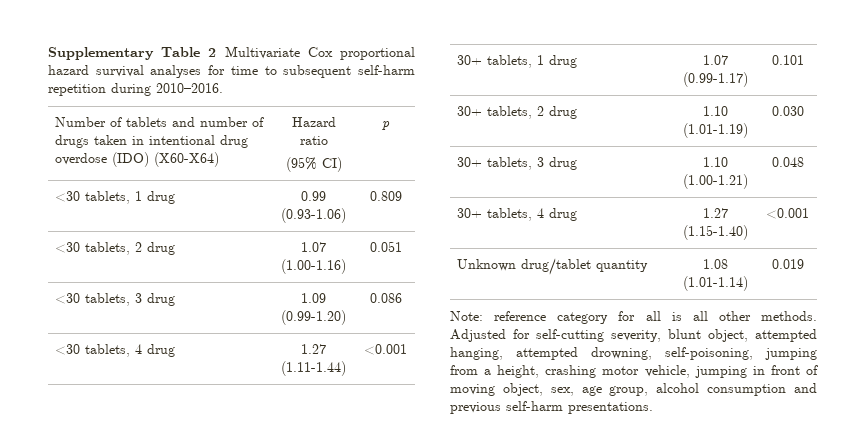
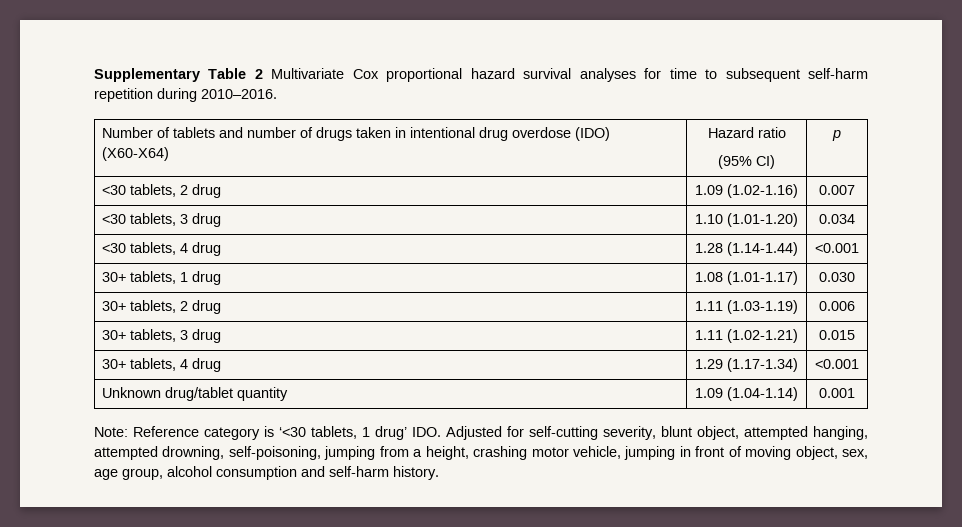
- <30 tablets, 1 drug | 0.99 (0.93-1.06) | 0.809
- <30 tablets, 2 drug | 1.07 (1.00-1.16) | 0.051
+ <30 tablets, 2 drug | 1.09 (1.02-1.16) | 0.007
- <30 tablets, 3 drug | 1.09 (0.99-1.20) | 0.086
+ <30 tablets, 3 drug | 1.10 (1.01-1.20) | 0.034
- <30 tablets, 4 drug | 1.27 (1.11-1.44) | <0.001
+ <30 tablets, 4 drug | 1.28 (1.14-1.44) | <0.001
- 30+ tablets, 1 drug | 1.07 (0.99-1.17) | 0.101
+ 30+ tablets, 1 drug | 1.08 (1.01-1.17) | 0.030
- 30+ tablets, 2 drug | 1.10 (1.01-1.19) | 0.030
+ 30+ tablets, 2 drug | 1.11 (1.03-1.19) | 0.006
- 30+ tablets, 3 drug | 1.10 (1.00-1.21) | 0.048
+ 30+ tablets, 3 drug | 1.11 (1.02-1.21) | 0.015
- 30+ tablets, 4 drug | 1.27 (1.15-1.40) | <0.001
+ 30+ tablets, 4 drug | 1.29 (1.17-1.34) | <0.001
- Unknown drug/tablet quantity | 1.08 (1.01-1.14) | 0.019
- Note: reference category for all is all other methods. Adjusted for self-cutting severity, blunt object, attempted hanging, attempted drowning, self-poisoning, jumping from a height, crashing motor vehicle, jumping in front of moving object, sex, age group, alcohol consumption and previous self-harm presentations.
+ Unknown drug/tablet quantity | 1.09 (1.04-1.14) | 0.001
+ Note: Reference category is ‘<30 tablets, 1 drug’ IDO. Adjusted for self-cutting severity, blunt object, attempted hanging, attempted drowning, self-poisoning, jumping from a height, crashing motor vehicle, jumping in front of moving object, sex, age group, alcohol consumption and self-harm history.

